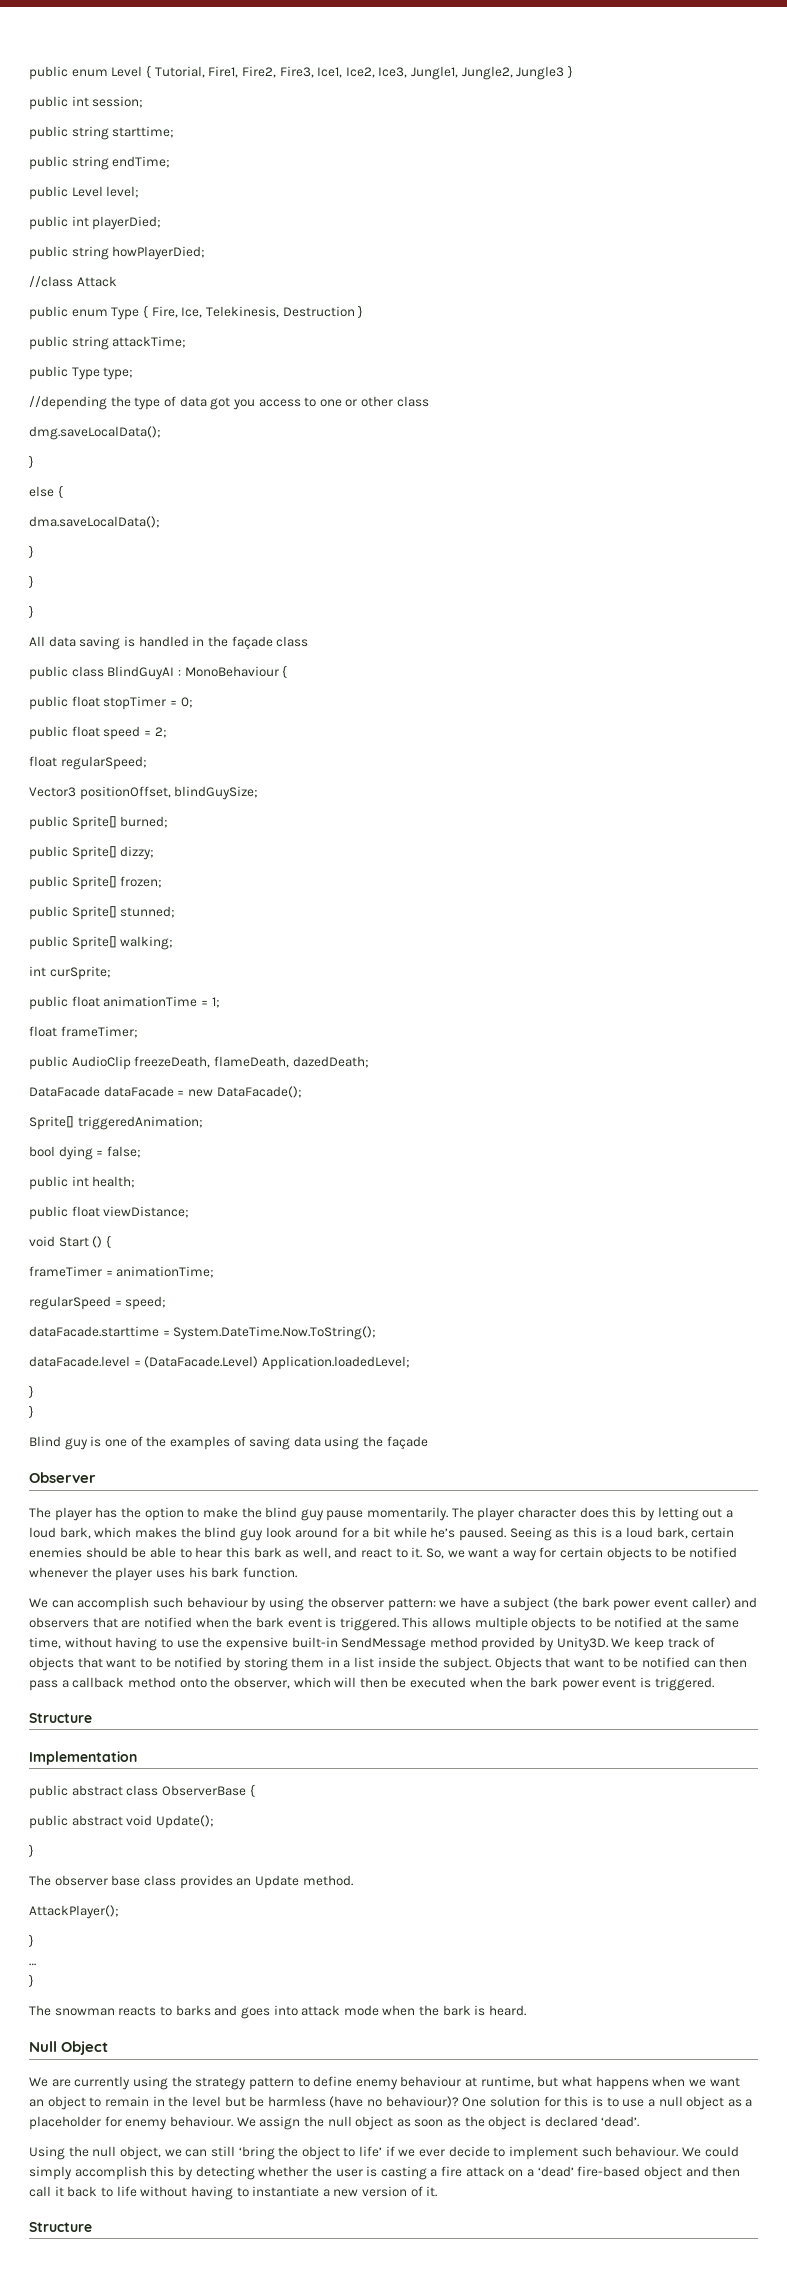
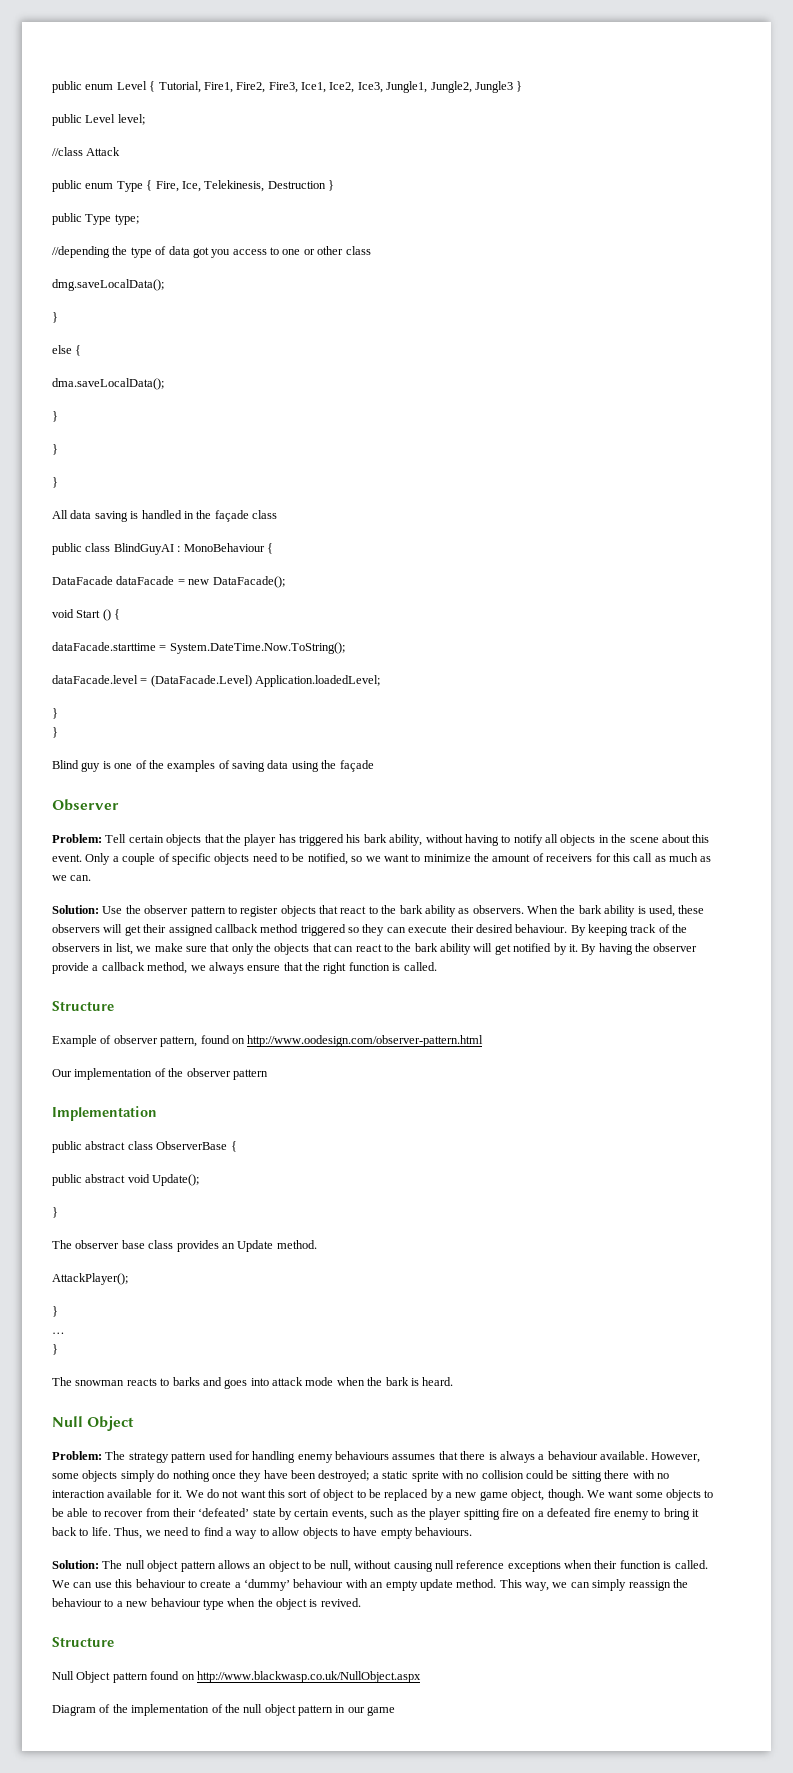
- public int session;
- public string starttime;
- public string endTime;
  public Level level;
- public int playerDied;
- public string howPlayerDied;
- public string attackTime;
- public float stopTimer = 0;
- public float speed = 2;
- float regularSpeed;
- Vector3 positionOffset, blindGuySize;
- public Sprite[] burned;
- public Sprite[] dizzy;
- public Sprite[] frozen;
- public Sprite[] stunned;
- public Sprite[] walking;
- int curSprite;
- public float animationTime = 1;
- float frameTimer;
- public AudioClip freezeDeath, flameDeath, dazedDeath;
- Sprite[] triggeredAnimation;
- bool dying = false;
- public int health;
- public float viewDistance;
  void Start () {
- frameTimer = animationTime;
- regularSpeed = speed;
- The player has the option to make the blind guy pause momentarily. The player character does this by letting out a loud bark, which makes the blind guy look around for a bit while he’s paused. Seeing as this is a loud bark, certain enemies should be able to hear this bark as well, and react to it. So, we want a way for certain objects to be notified whenever the player uses his bark function.
- We can accomplish such behaviour by using the observer pattern: we have a subject (the bark power event caller) and observers that are notified when the bark event is triggered. This allows multiple objects to be notified at the same time, without having to use the expensive built-in SendMessage method provided by Unity3D. We keep track of objects that want to be notified by storing them in a list inside the subject. Objects that want to be notified can then pass a callback method onto the observer, which will then be executed when the bark power event is triggered.
+ Problem: Tell certain objects that the player has triggered his bark ability, without having to notify all objects in the scene about this event. Only a couple of specific objects need to be notified, so we want to minimize the amount of receivers for this call as much as we can.
+ Solution: Use the observer pattern to register objects that react to the bark ability as observers. When the bark ability is used, these observers will get their assigned callback method triggered so they can execute their desired behaviour. By keeping track of the observers in list, we make sure that only the objects that can react to the bark ability will get notified by it. By having the observer provide a callback method, we always ensure that the right function is called.
  Structure
+ Example of observer pattern, found on http://www.oodesign.com/observer-pattern.html
+ Our implementation of the observer pattern
- We are currently using the strategy pattern to define enemy behaviour at runtime, but what happens when we want an object to remain in the level but be harmless (have no behaviour)? One solution for this is to use a null object as a placeholder for enemy behaviour. We assign the null object as soon as the object is declared ‘dead’.
- Using the null object, we can still ‘bring the object to life’ if we ever decide to implement such behaviour. We could simply accomplish this by detecting whether the user is casting a fire attack on a ‘dead’ fire-based object and then call it back to life without having to instantiate a new version of it.
+ Problem: The strategy pattern used for handling enemy behaviours assumes that there is always a behaviour available. However, some objects simply do nothing once they have been destroyed; a static sprite with no collision could be sitting there with no interaction available for it. We do not want this sort of object to be replaced by a new game object, though. We want some objects to be able to recover from their ‘defeated’ state by certain events, such as the player spitting fire on a defeated fire enemy to bring it back to life. Thus, we need to find a way to allow objects to have empty behaviours.
+ Solution: The null object pattern allows an object to be null, without causing null reference exceptions when their function is called. We can use this behaviour to create a ‘dummy’ behaviour with an empty update method. This way, we can simply reassign the behaviour to a new behaviour type when the object is revived.
  Structure
+ Null Object pattern found on http://www.blackwasp.co.uk/NullObject.aspx
+ Diagram of the implementation of the null object pattern in our game

